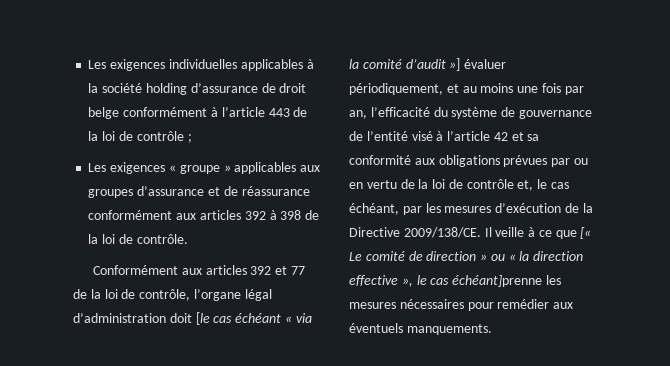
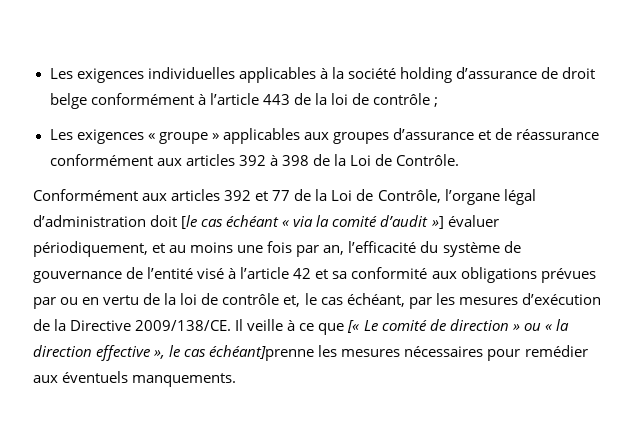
- Les exigences « groupe » applicables aux groupes d’assurance et de réassurance conformément aux articles 392 à 398 de la loi de contrôle.
+ Les exigences « groupe » applicables aux groupes d’assurance et de réassurance conformément aux articles 392 à 398 de la Loi de Contrôle.
- Conformément aux articles 392 et 77 de la loi de contrôle, l’organe légal d’administration doit [le cas échéant « via la comité d’audit »] évaluer périodiquement, et au moins une fois par an, l’efficacité du système de gouvernance de l’entité visé à l’article 42 et sa conformité aux obligations prévues par ou en vertu de la loi de contrôle et, le cas échéant, par les mesures d’exécution de la Directive 2009/138/CE.
+ Conformément aux articles 392 et 77 de la Loi de Contrôle, l’organe légal d’administration doit [le cas échéant « via la comité d’audit »] évaluer périodiquement, et au moins une fois par an, l’efficacité du système de gouvernance de l’entité visé à l’article 42 et sa conformité aux obligations prévues par ou en vertu de la loi de contrôle et, le cas échéant, par les mesures d’exécution de la Directive 2009/138/CE.

